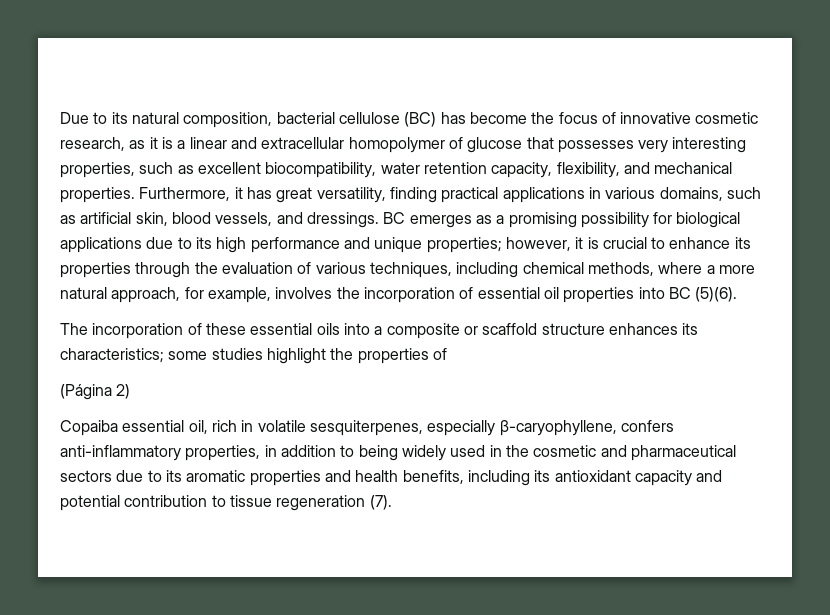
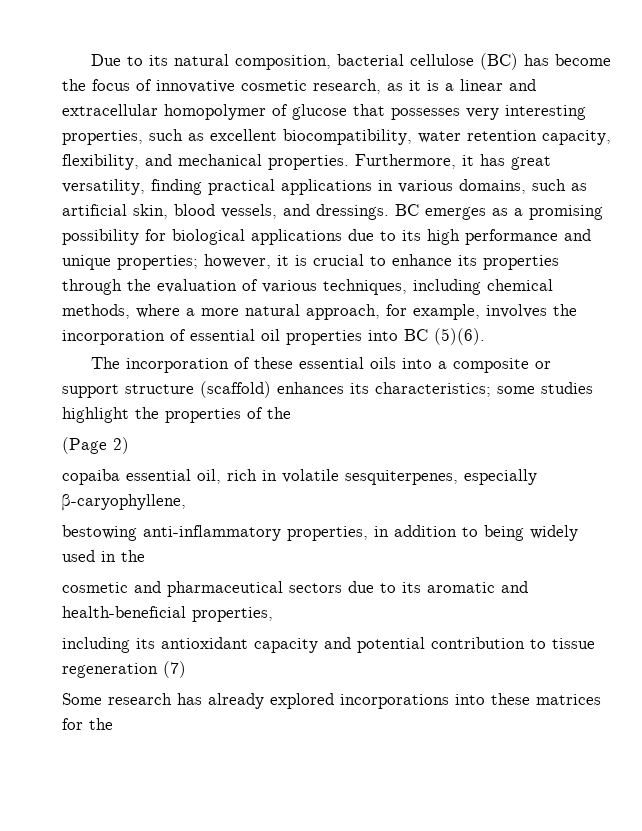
- The incorporation of these essential oils into a composite or scaffold structure enhances its characteristics; some studies highlight the properties of
- (Página 2)
+ The incorporation of these essential oils into a composite or support structure (scaffold) enhances its characteristics; some studies highlight the properties of the
+ (Page 2)
- Copaiba essential oil, rich in volatile sesquiterpenes, especially β-caryophyllene, confers anti-inflammatory properties, in addition to being widely used in the cosmetic and pharmaceutical sectors due to its aromatic properties and health benefits, including its antioxidant capacity and potential contribution to tissue regeneration (7).
+ copaiba essential oil, rich in volatile sesquiterpenes, especially β-caryophyllene,
+ bestowing anti-inflammatory properties, in addition to being widely used in the
+ cosmetic and pharmaceutical sectors due to its aromatic and health-beneficial properties,
+ including its antioxidant capacity and potential contribution to tissue regeneration (7)
+ Some research has already explored incorporations into these matrices for the

